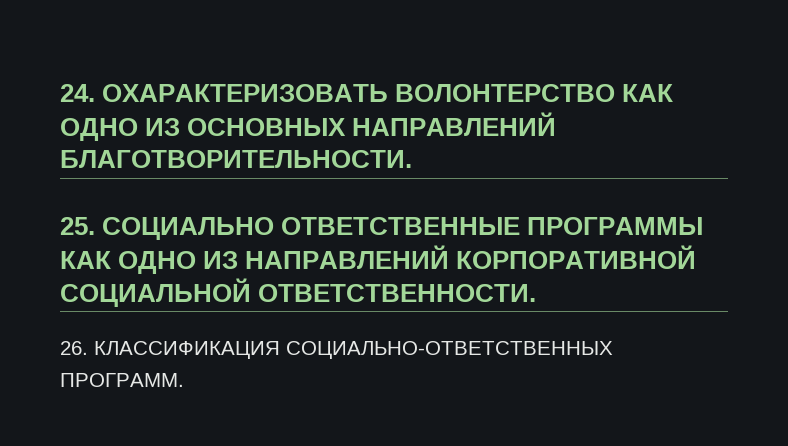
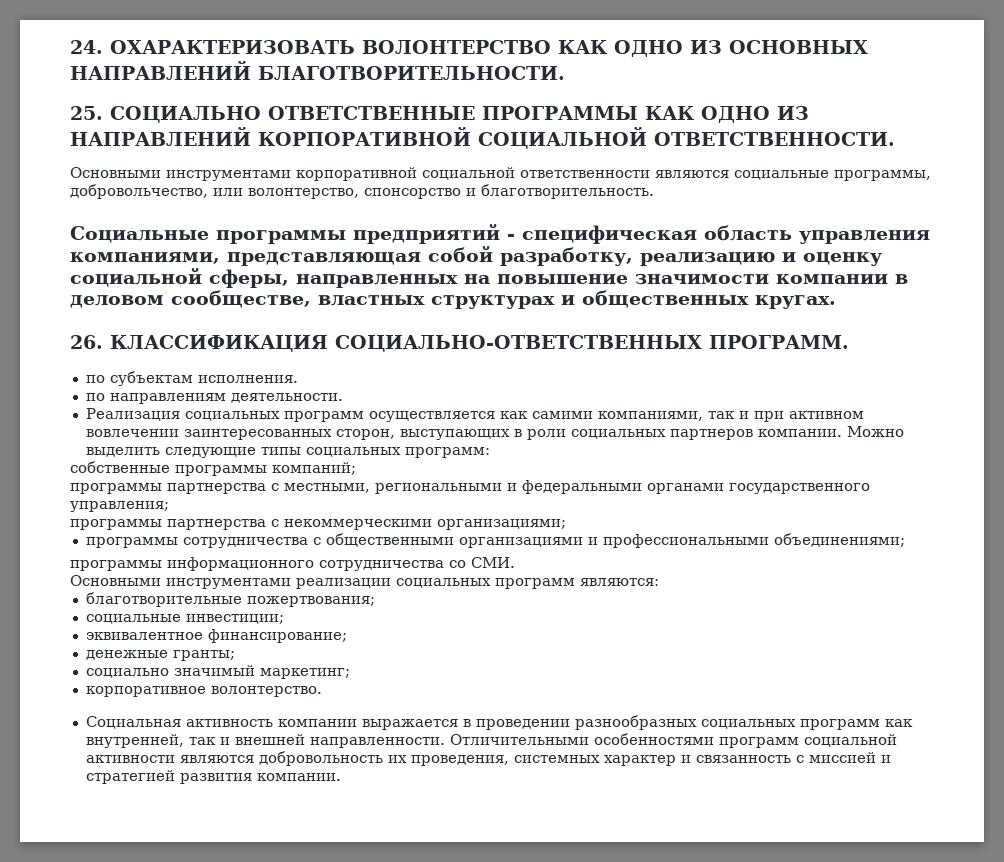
+ Основными инструментами корпоративной социальной ответственности являются социальные программы, добровольчество, или волонтерство, спонсорство и благотворительность.
+ Социальные программы предприятий - специфическая область управления компаниями, представляющая собой разработку, реализацию и оценку социальной сферы, направленных на повышение значимости компании в деловом сообществе, властных структурах и общественных кругах.
  26. КЛАССИФИКАЦИЯ СОЦИАЛЬНО-ОТВЕТСТВЕННЫХ ПРОГРАММ.
+ по субъектам исполнения.
+ по направлениям деятельности.
+ Реализация социальных программ осуществляется как самими компаниями, так и при активном вовлечении заинтересованных сторон, выступающих в роли социальных партнеров компании. Можно выделить следующие типы социальных программ:
+ собственные программы компаний;
+ программы партнерства с местными, региональными и федеральными органами государственного управления;
+ программы партнерства с некоммерческими организациями;
+ программы сотрудничества с общественными организациями и профессиональными объединениями;
+ программы информационного сотрудничества со СМИ.
+ Основными инструментами реализации социальных программ являются:
+ благотворительные пожертвования;
+ социальные инвестиции;
+ эквивалентное финансирование;
+ денежные гранты;
+ социально значимый маркетинг;
+ корпоративное волонтерство.
+ Социальная активность компании выражается в проведении разнообразных социальных программ как внутренней, так и внешней направленности. Отличительными особенностями программ социальной активности являются добровольность их проведения, системных характер и связанность с миссией и стратегией развития компании.

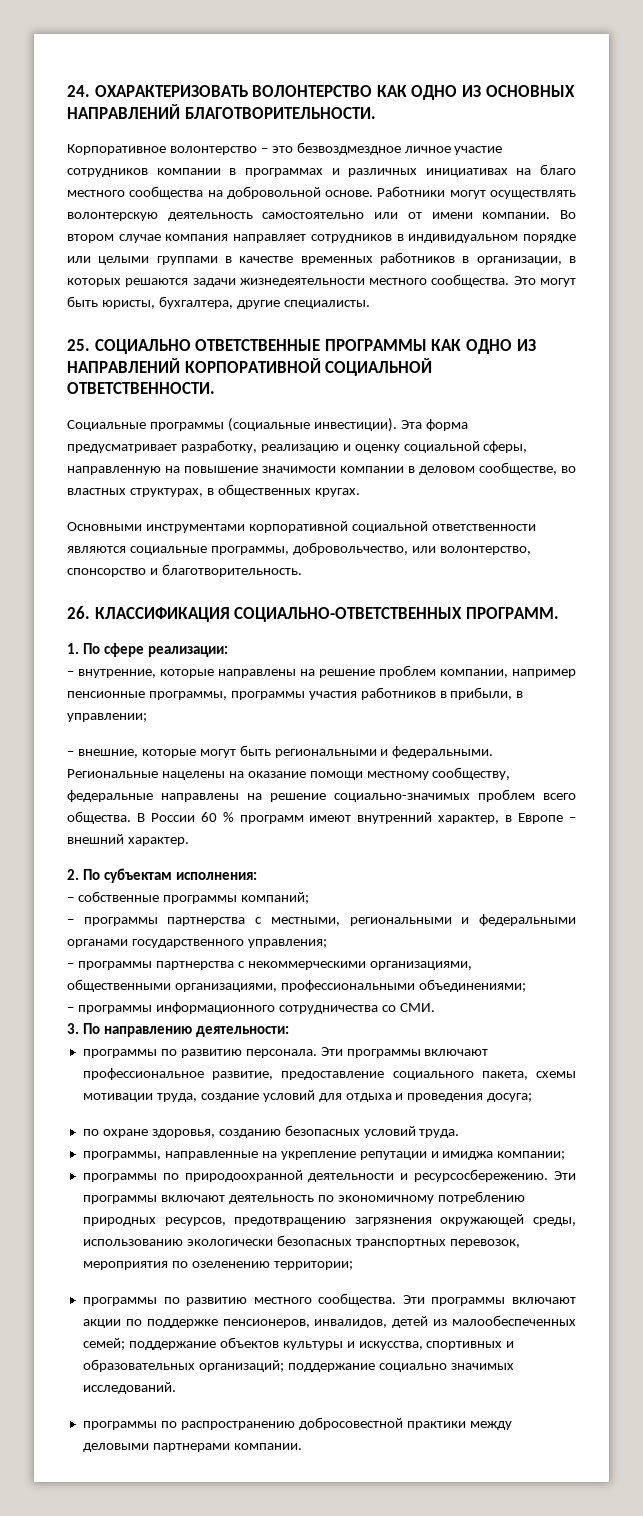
+ Корпоративное волонтерство – это безвоздмездное личное участие сотрудников компании в программах и различных инициативах на благо местного сообщества на добровольной основе. Работники могут осуществлять волонтерскую деятельность самостоятельно или от имени компании. Во втором случае компания направляет сотрудников в индивидуальном порядке или целыми группами в качестве временных работников в организации, в которых решаются задачи жизнедеятельности местного сообщества. Это могут быть юристы, бухгалтера, другие специалисты.
+ Социальные программы (социальные инвестиции). Эта форма предусматривает разработку, реализацию и оценку социальной сферы, направленную на повышение значимости компании в деловом сообществе, во властных структурах, в общественных кругах.
- Социальные программы предприятий - специфическая область управления компаниями, представляющая собой разработку, реализацию и оценку социальной сферы, направленных на повышение значимости компании в деловом сообществе, властных структурах и общественных кругах.
  26. КЛАССИФИКАЦИЯ СОЦИАЛЬНО-ОТВЕТСТВЕННЫХ ПРОГРАММ.
- по субъектам исполнения.
- по направлениям деятельности.
- Реализация социальных программ осуществляется как самими компаниями, так и при активном вовлечении заинтересованных сторон, выступающих в роли социальных партнеров компании. Можно выделить следующие типы социальных программ:
- собственные программы компаний;
+ 1. По сфере реализации:
+ – внутренние, которые направлены на решение проблем компании, например пенсионные программы, программы участия работников в прибыли, в управлении;
+ – внешние, которые могут быть региональными и федеральными. Региональные нацелены на оказание помощи местному сообществу, федеральные направлены на решение социально-значимых проблем всего общества. В России 60 % программ имеют внутренний характер, в Европе – внешний характер.
+ 2. По субъектам исполнения:
+ – собственные программы компаний;
- программы партнерства с местными, региональными и федеральными органами государственного управления;
+ – программы партнерства с местными, региональными и федеральными органами государственного управления;
- программы партнерства с некоммерческими организациями;
- программы сотрудничества с общественными организациями и профессиональными объединениями;
+ – программы партнерства с некоммерческими организациями, общественными организациями, профессиональными объединениями;
- программы информационного сотрудничества со СМИ.
+ – программы информационного сотрудничества со СМИ.
- Основными инструментами реализации социальных программ являются:
- благотворительные пожертвования;
- социальные инвестиции;
- эквивалентное финансирование;
- денежные гранты;
- социально значимый маркетинг;
- корпоративное волонтерство.
- Социальная активность компании выражается в проведении разнообразных социальных программ как внутренней, так и внешней направленности. Отличительными особенностями программ социальной активности являются добровольность их проведения, системных характер и связанность с миссией и стратегией развития компании.
+ 3. По направлению деятельности:
+ программы по развитию персонала. Эти программы включают профессиональное развитие, предоставление социального пакета, схемы мотивации труда, создание условий для отдыха и проведения досуга;
+ по охране здоровья, созданию безопасных условий труда.
+ программы, направленные на укрепление репутации и имиджа компании;
+ программы по природоохранной деятельности и ресурсосбережению. Эти программы включают деятельность по экономичному потреблению природных ресурсов, предотвращению загрязнения окружающей среды, использованию экологически безопасных транспортных перевозок, мероприятия по озеленению территории;
+ программы по развитию местного сообщества. Эти программы включают акции по поддержке пенсионеров, инвалидов, детей из малообеспеченных семей; поддержание объектов культуры и искусства, спортивных и образовательных организаций; поддержание социально значимых исследований.
+ программы по распространению добросовестной практики между деловыми партнерами компании.

